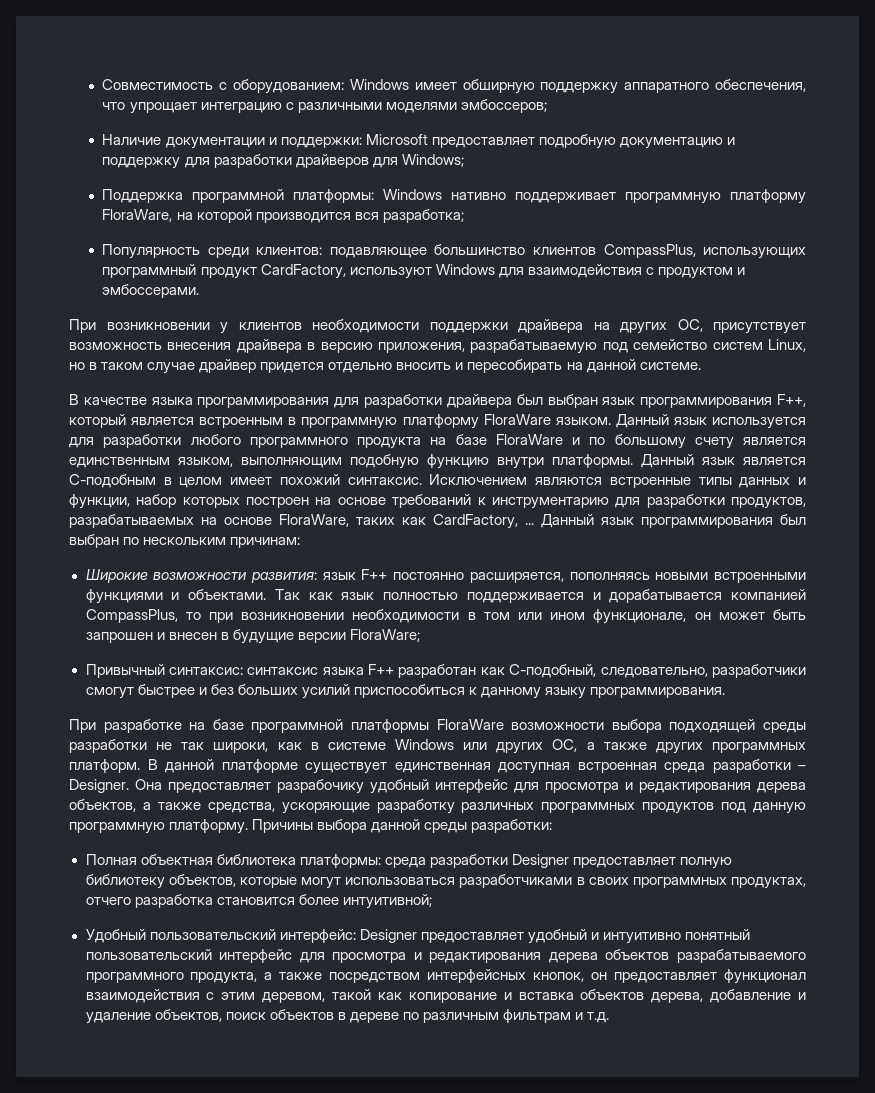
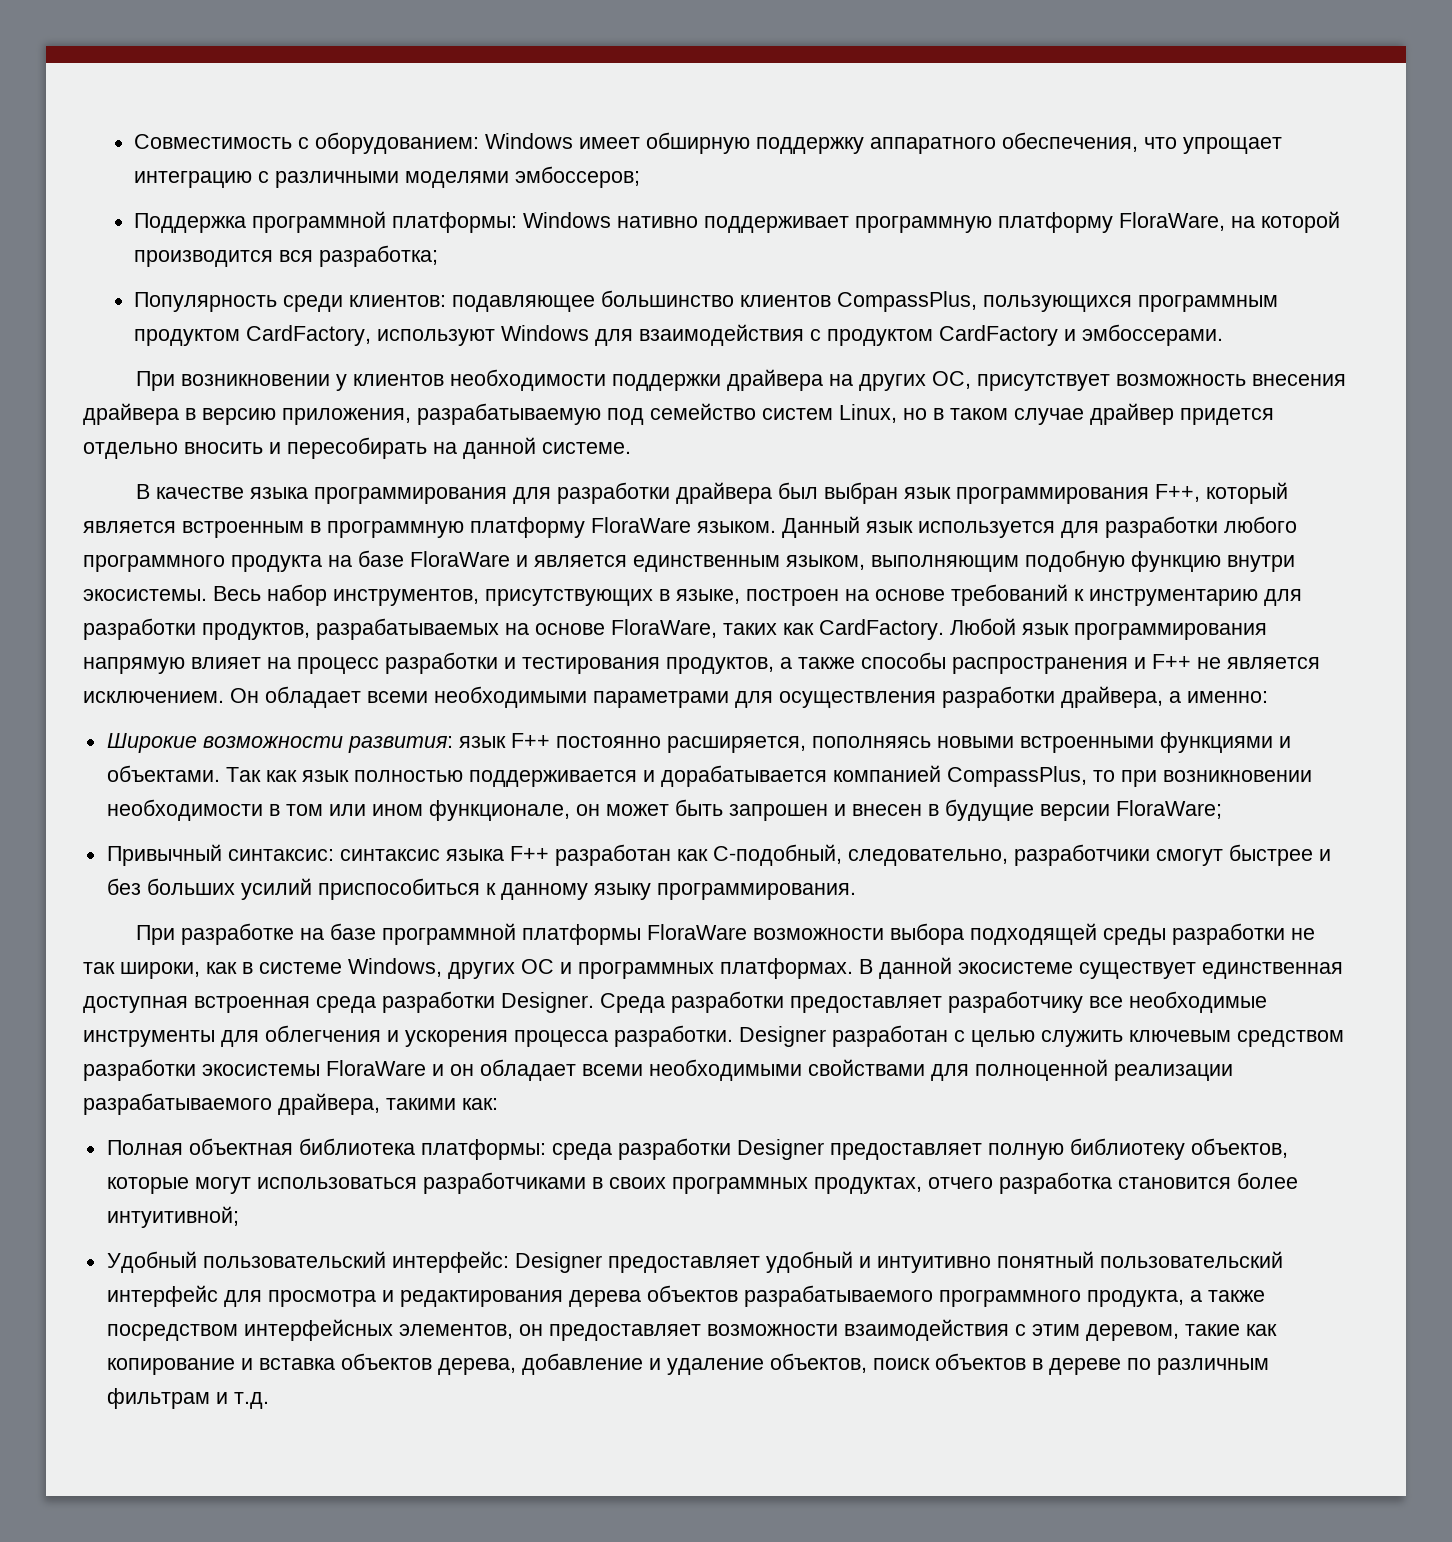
- Наличие документации и поддержки: Microsoft предоставляет подробную документацию и поддержку для разработки драйверов для Windows;
- Популярность среди клиентов: подавляющее большинство клиентов CompassPlus, использующих программный продукт CardFactory, используют Windows для взаимодействия с продуктом и эмбоссерами.
+ Популярность среди клиентов: подавляющее большинство клиентов CompassPlus, пользующихся программным продуктом CardFactory, используют Windows для взаимодействия с продуктом CardFactory и эмбоссерами.
- Данный язык используется для разработки любого программного продукта на базе FloraWare и по большому счету является единственным языком, выполняющим подобную функцию внутри платформы. Данный язык является C-подобным в целом имеет похожий синтаксис. Исключением являются встроенные типы данных и функции, набор которых построен на основе требований к инструментарию для разработки продуктов, разрабатываемых на основе FloraWare, таких как CardFactory, ... Данный язык программирования был выбран по нескольким причинам:
+ Данный язык используется для разработки любого программного продукта на базе FloraWare и является единственным языком, выполняющим подобную функцию внутри экосистемы. Весь набор инструментов, присутствующих в языке, построен на основе требований к инструментарию для разработки продуктов, разрабатываемых на основе FloraWare, таких как CardFactory. Любой язык программирования напрямую влияет на процесс разработки и тестирования продуктов, а также способы распространения и F++ не является исключением. Он обладает всеми необходимыми параметрами для осуществления разработки драйвера, а именно:
- При разработке на базе программной платформы FloraWare возможности выбора подходящей среды разработки не так широки, как в системе Windows или других ОС, а также других программных платформ.
+ При разработке на базе программной платформы FloraWare возможности выбора подходящей среды разработки не так широки, как в системе Windows, других ОС и программных платформах.
- В данной платформе существует единственная доступная встроенная среда разработки – Designer. Она предоставляет разрабочику удобный интерфейс для просмотра и редактирования дерева объектов, а также средства, ускоряющие разработку различных программных продуктов под данную программную платформу. Причины выбора данной среды разработки:
+ В данной экосистеме существует единственная доступная встроенная среда разработки Designer. Среда разработки предоставляет разработчику все необходимые инструменты для облегчения и ускорения процесса разработки. Designer разработан с целью служить ключевым средством разработки экосистемы FloraWare и он обладает всеми необходимыми свойствами для полноценной реализации разрабатываемого драйвера, такими как:
- Удобный пользовательский интерфейс: Designer предоставляет удобный и интуитивно понятный пользовательский интерфейс для просмотра и редактирования дерева объектов разрабатываемого программного продукта, а также посредством интерфейсных кнопок, он предоставляет функционал взаимодействия с этим деревом, такой как копирование и вставка объектов дерева, добавление и удаление объектов, поиск объектов в дереве по различным фильтрам и т.д.
+ Удобный пользовательский интерфейс: Designer предоставляет удобный и интуитивно понятный пользовательский интерфейс для просмотра и редактирования дерева объектов разрабатываемого программного продукта, а также посредством интерфейсных элементов, он предоставляет возможности взаимодействия с этим деревом, такие как копирование и вставка объектов дерева, добавление и удаление объектов, поиск объектов в дереве по различным фильтрам и т.д.

